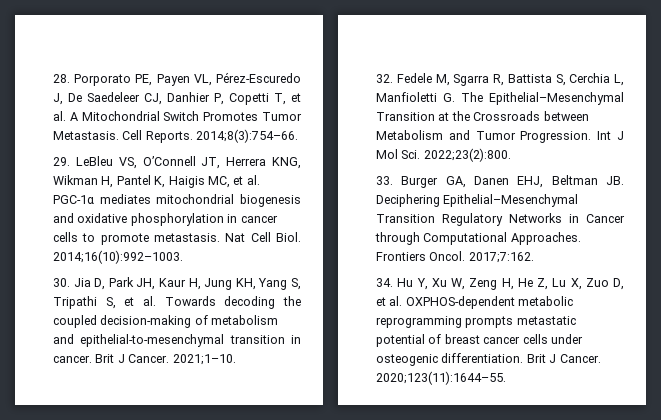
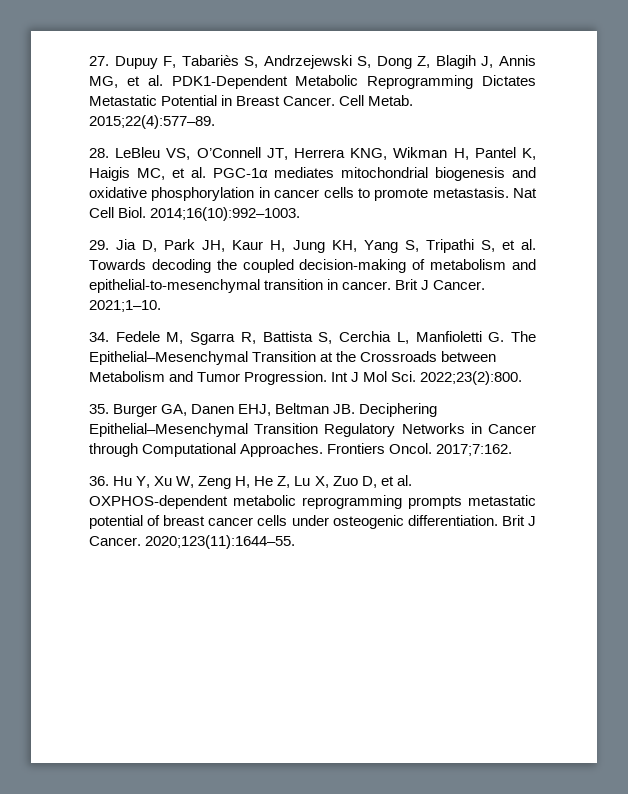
- 28. Porporato PE, Payen VL, Pérez-Escuredo J, De Saedeleer CJ, Danhier P, Copetti T, et al. A Mitochondrial Switch Promotes Tumor Metastasis. Cell Reports. 2014;8(3):754–66.
- 29. LeBleu VS, O’Connell JT, Herrera KNG, Wikman H, Pantel K, Haigis MC, et al. PGC-1α mediates mitochondrial biogenesis and oxidative phosphorylation in cancer cells to promote metastasis.
+ 27. Dupuy F, Tabariès S, Andrzejewski S, Dong Z, Blagih J, Annis MG, et al. PDK1-Dependent Metabolic Reprogramming Dictates Metastatic Potential in Breast Cancer. Cell Metab. 2015;22(4):577–89.
+ 28. LeBleu VS, O’Connell JT, Herrera KNG, Wikman H, Pantel K, Haigis MC, et al. PGC-1α mediates mitochondrial biogenesis and oxidative phosphorylation in cancer cells to promote metastasis.
- 30. Jia D, Park JH, Kaur H, Jung KH, Yang S, Tripathi S, et al. Towards decoding the coupled decision-making of metabolism and epithelial-to-mesenchymal transition in cancer.
+ 29. Jia D, Park JH, Kaur H, Jung KH, Yang S, Tripathi S, et al. Towards decoding the coupled decision-making of metabolism and epithelial-to-mesenchymal transition in cancer.
- 32. Fedele M, Sgarra R, Battista S, Cerchia L, Manfioletti G. The Epithelial–Mesenchymal Transition at the Crossroads between Metabolism and Tumor Progression.
+ 34. Fedele M, Sgarra R, Battista S, Cerchia L, Manfioletti G. The Epithelial–Mesenchymal Transition at the Crossroads between Metabolism and Tumor Progression.
- 33. Burger GA, Danen EHJ, Beltman JB. Deciphering Epithelial–Mesenchymal Transition Regulatory Networks in Cancer through Computational Approaches.
+ 35. Burger GA, Danen EHJ, Beltman JB. Deciphering Epithelial–Mesenchymal Transition Regulatory Networks in Cancer through Computational Approaches.
- 34. Hu Y, Xu W, Zeng H, He Z, Lu X, Zuo D, et al. OXPHOS-dependent metabolic reprogramming prompts metastatic potential of breast cancer cells under osteogenic differentiation.
+ 36. Hu Y, Xu W, Zeng H, He Z, Lu X, Zuo D, et al. OXPHOS-dependent metabolic reprogramming prompts metastatic potential of breast cancer cells under osteogenic differentiation.

